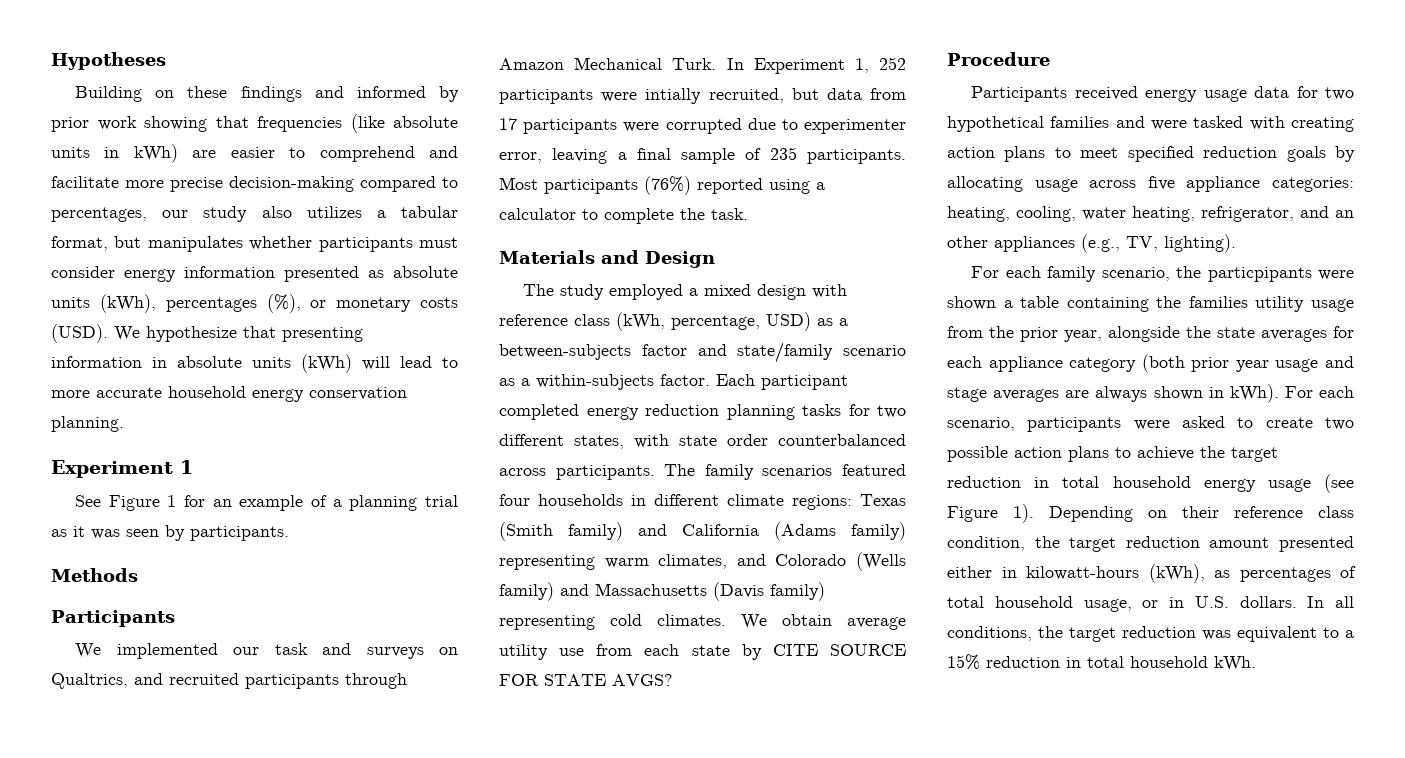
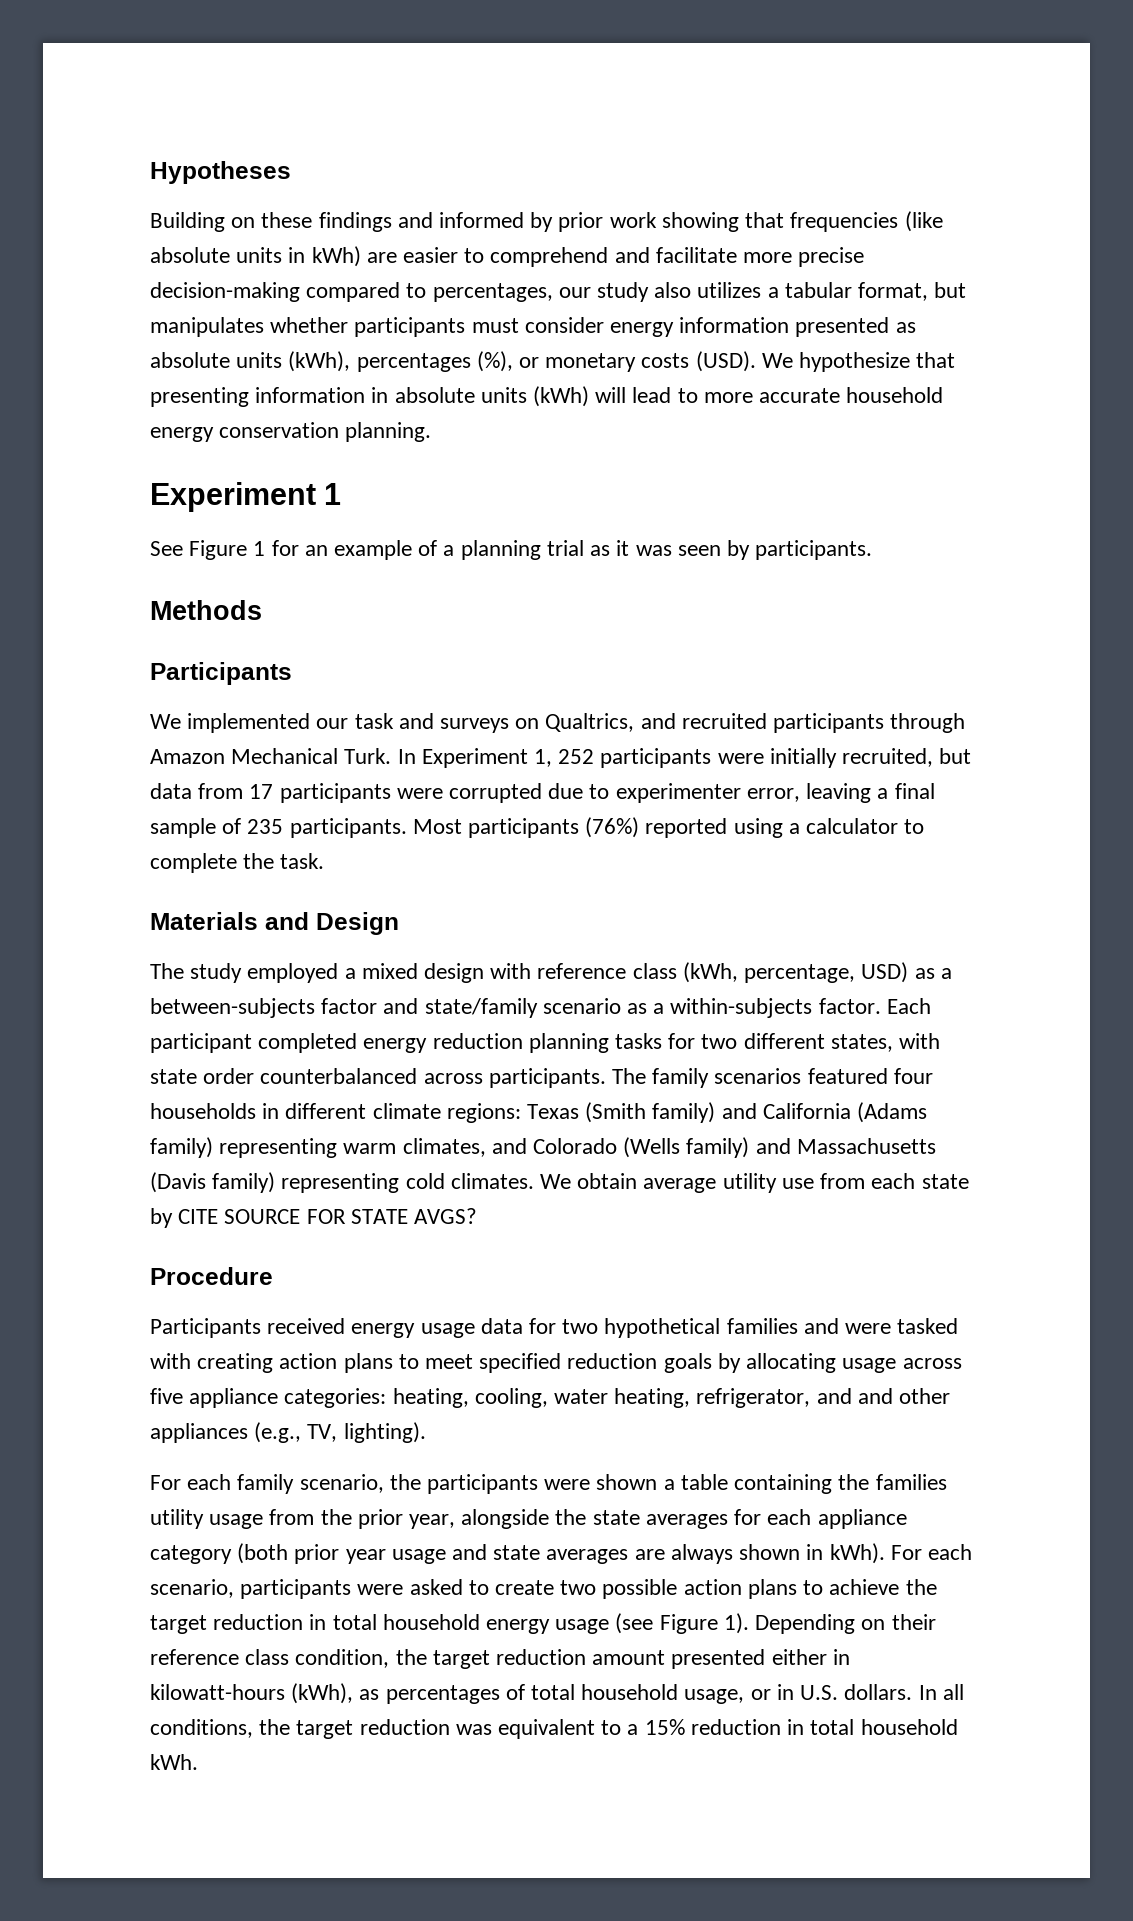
- In Experiment 1, 252 participants were intially recruited, but data from 17 participants were corrupted due to experimenter error, leaving a final sample of 235 participants.
+ In Experiment 1, 252 participants were initially recruited, but data from 17 participants were corrupted due to experimenter error, leaving a final sample of 235 participants.
- Participants received energy usage data for two hypothetical families and were tasked with creating action plans to meet specified reduction goals by allocating usage across five appliance categories: heating, cooling, water heating, refrigerator, and an other appliances (e.g., TV, lighting).
+ Participants received energy usage data for two hypothetical families and were tasked with creating action plans to meet specified reduction goals by allocating usage across five appliance categories: heating, cooling, water heating, refrigerator, and and other appliances (e.g., TV, lighting).
- For each family scenario, the particpipants were shown a table containing the families utility usage from the prior year, alongside the state averages for each appliance category (both prior year usage and stage averages are always shown in kWh).
+ For each family scenario, the participants were shown a table containing the families utility usage from the prior year, alongside the state averages for each appliance category (both prior year usage and state averages are always shown in kWh).

